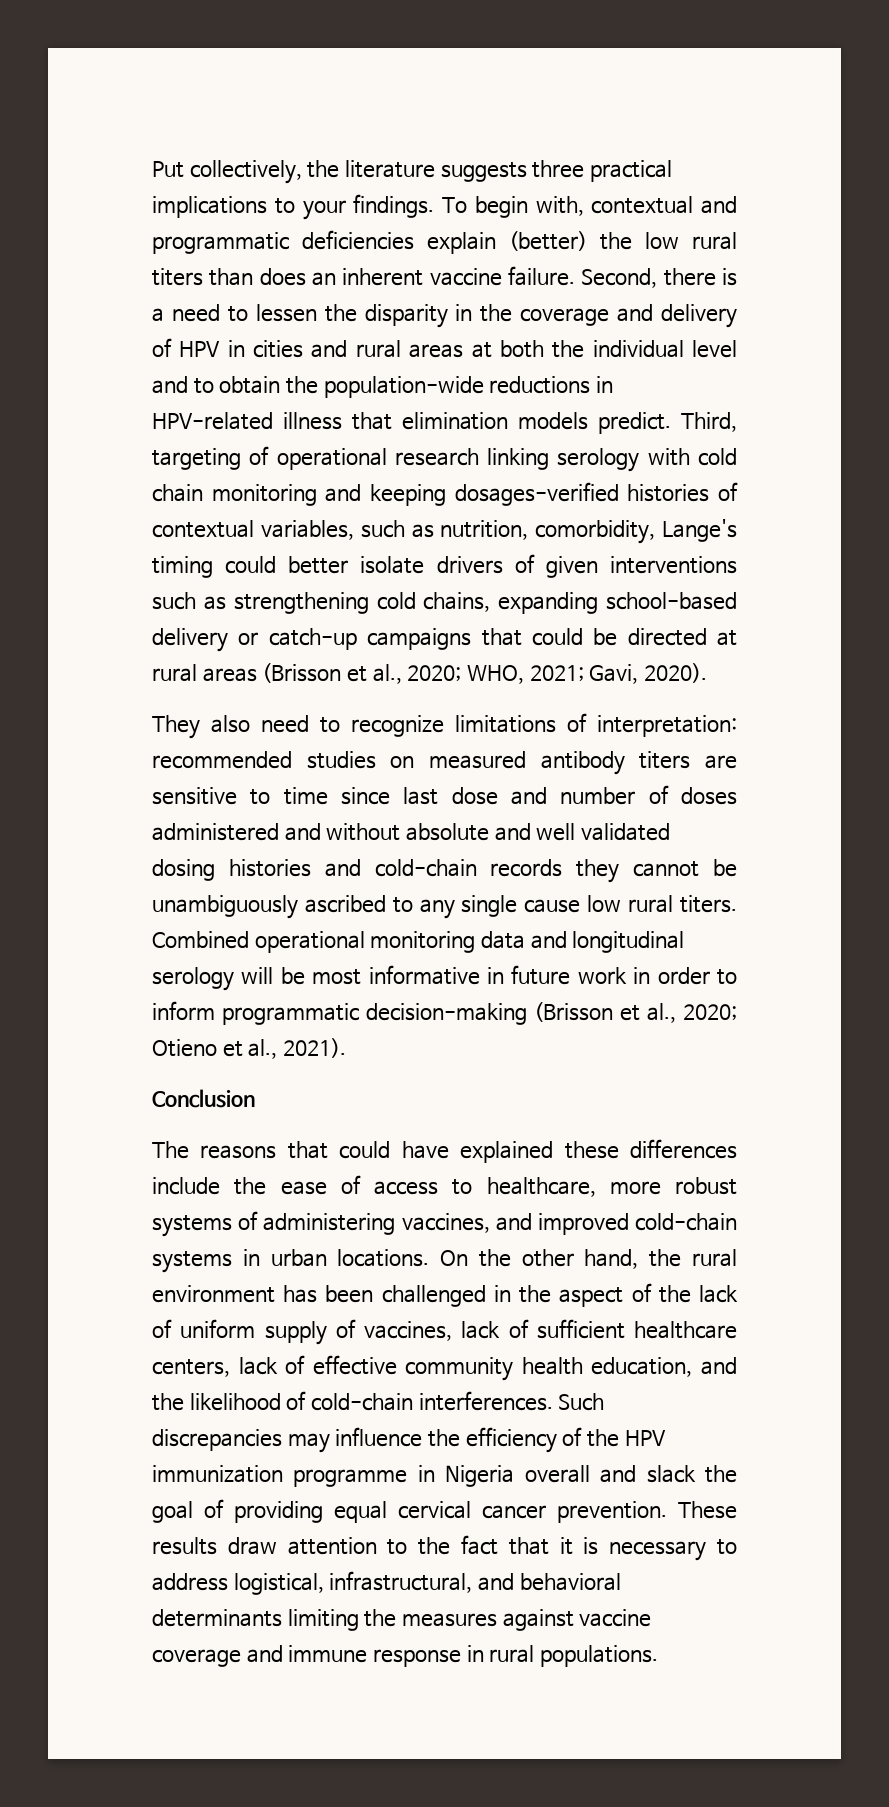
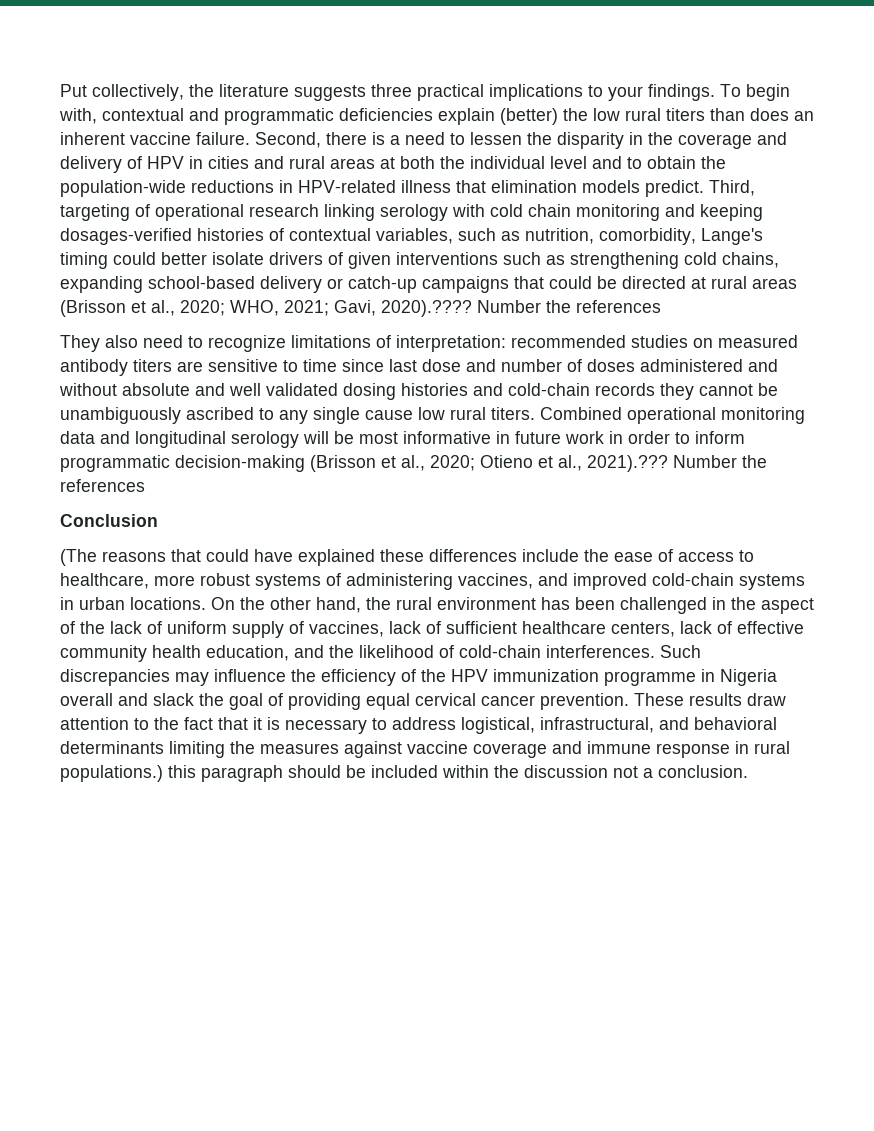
- Third, targeting of operational research linking serology with cold chain monitoring and keeping dosages-verified histories of contextual variables, such as nutrition, comorbidity, Lange's timing could better isolate drivers of given interventions such as strengthening cold chains, expanding school-based delivery or catch-up campaigns that could be directed at rural areas (Brisson et al., 2020; WHO, 2021; Gavi, 2020).
+ Third, targeting of operational research linking serology with cold chain monitoring and keeping dosages-verified histories of contextual variables, such as nutrition, comorbidity, Lange's timing could better isolate drivers of given interventions such as strengthening cold chains, expanding school-based delivery or catch-up campaigns that could be directed at rural areas (Brisson et al., 2020; WHO, 2021; Gavi, 2020).???? Number the references
- Combined operational monitoring data and longitudinal serology will be most informative in future work in order to inform programmatic decision-making (Brisson et al., 2020; Otieno et al., 2021).
+ Combined operational monitoring data and longitudinal serology will be most informative in future work in order to inform programmatic decision-making (Brisson et al., 2020; Otieno et al., 2021).??? Number the references
- The reasons that could have explained these differences include the ease of access to healthcare, more robust systems of administering vaccines, and improved cold-chain systems in urban locations.
+ (The reasons that could have explained these differences include the ease of access to healthcare, more robust systems of administering vaccines, and improved cold-chain systems in urban locations.
- These results draw attention to the fact that it is necessary to address logistical, infrastructural, and behavioral determinants limiting the measures against vaccine coverage and immune response in rural populations.
+ These results draw attention to the fact that it is necessary to address logistical, infrastructural, and behavioral determinants limiting the measures against vaccine coverage and immune response in rural populations.) this paragraph should be included within the discussion not a conclusion.

